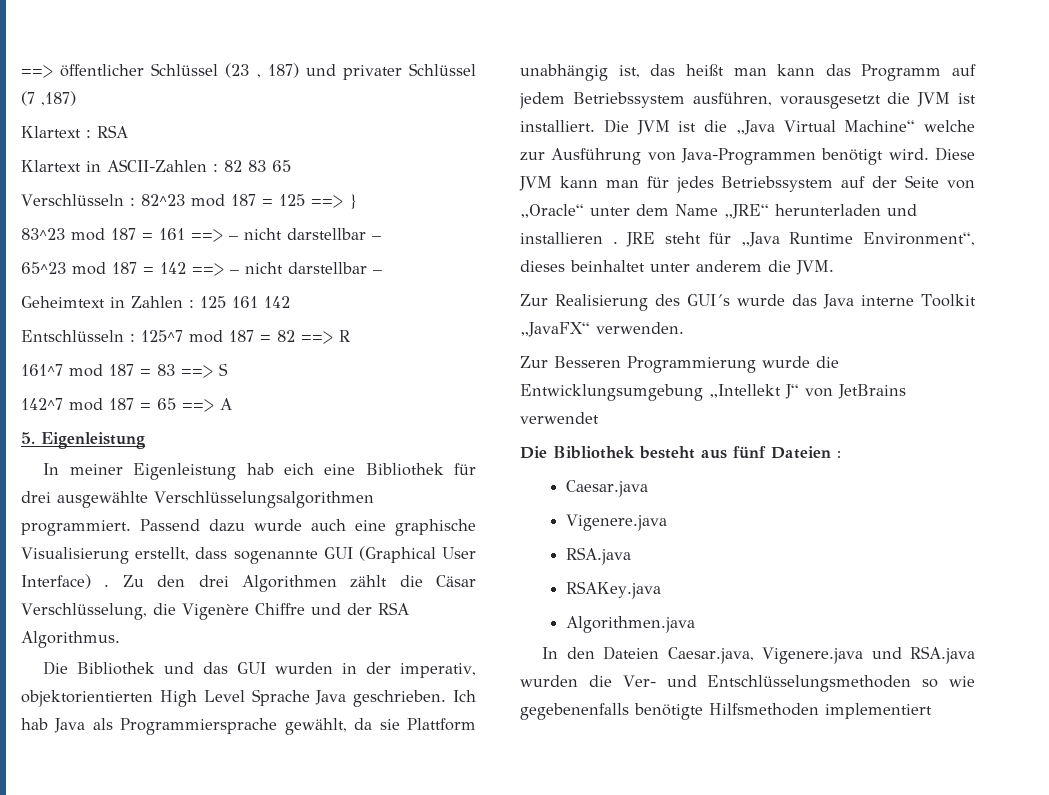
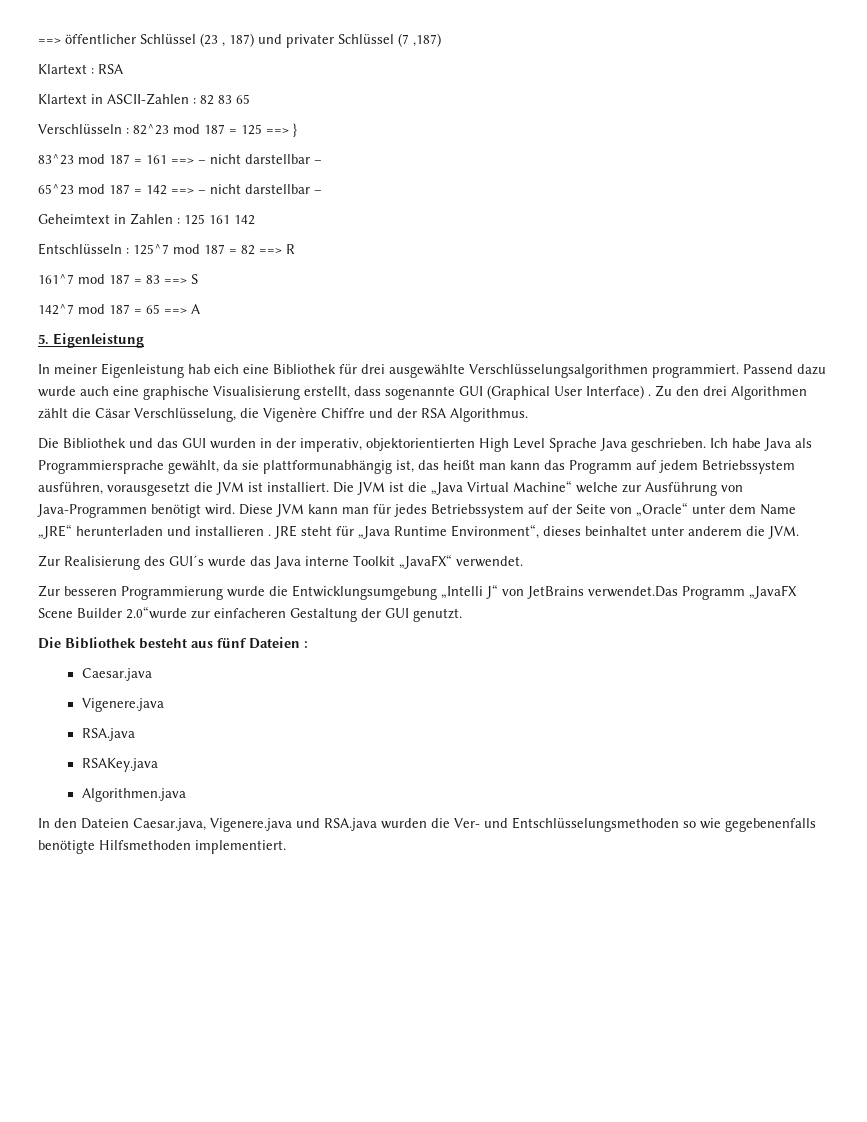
- Ich hab Java als Programmiersprache gewählt, da sie Plattform unabhängig ist, das heißt man kann das Programm auf jedem Betriebssystem ausführen, vorausgesetzt die JVM ist installiert.
+ Ich habe Java als Programmiersprache gewählt, da sie plattformunabhängig ist, das heißt man kann das Programm auf jedem Betriebssystem ausführen, vorausgesetzt die JVM ist installiert.
- Zur Realisierung des GUI´s wurde das Java interne Toolkit „JavaFX“ verwenden.
- Zur Besseren Programmierung wurde die Entwicklungsumgebung „Intellekt J“ von JetBrains verwendet
+ Zur Realisierung des GUI´s wurde das Java interne Toolkit „JavaFX“ verwendet.
+ Zur besseren Programmierung wurde die Entwicklungsumgebung „Intelli J“ von JetBrains verwendet.Das Programm „JavaFX Scene Builder 2.0“wurde zur einfacheren Gestaltung der GUI genutzt.
- In den Dateien Caesar.java, Vigenere.java und RSA.java wurden die Ver- und Entschlüsselungsmethoden so wie gegebenenfalls benötigte Hilfsmethoden implementiert
+ In den Dateien Caesar.java, Vigenere.java und RSA.java wurden die Ver- und Entschlüsselungsmethoden so wie gegebenenfalls benötigte Hilfsmethoden implementiert.

